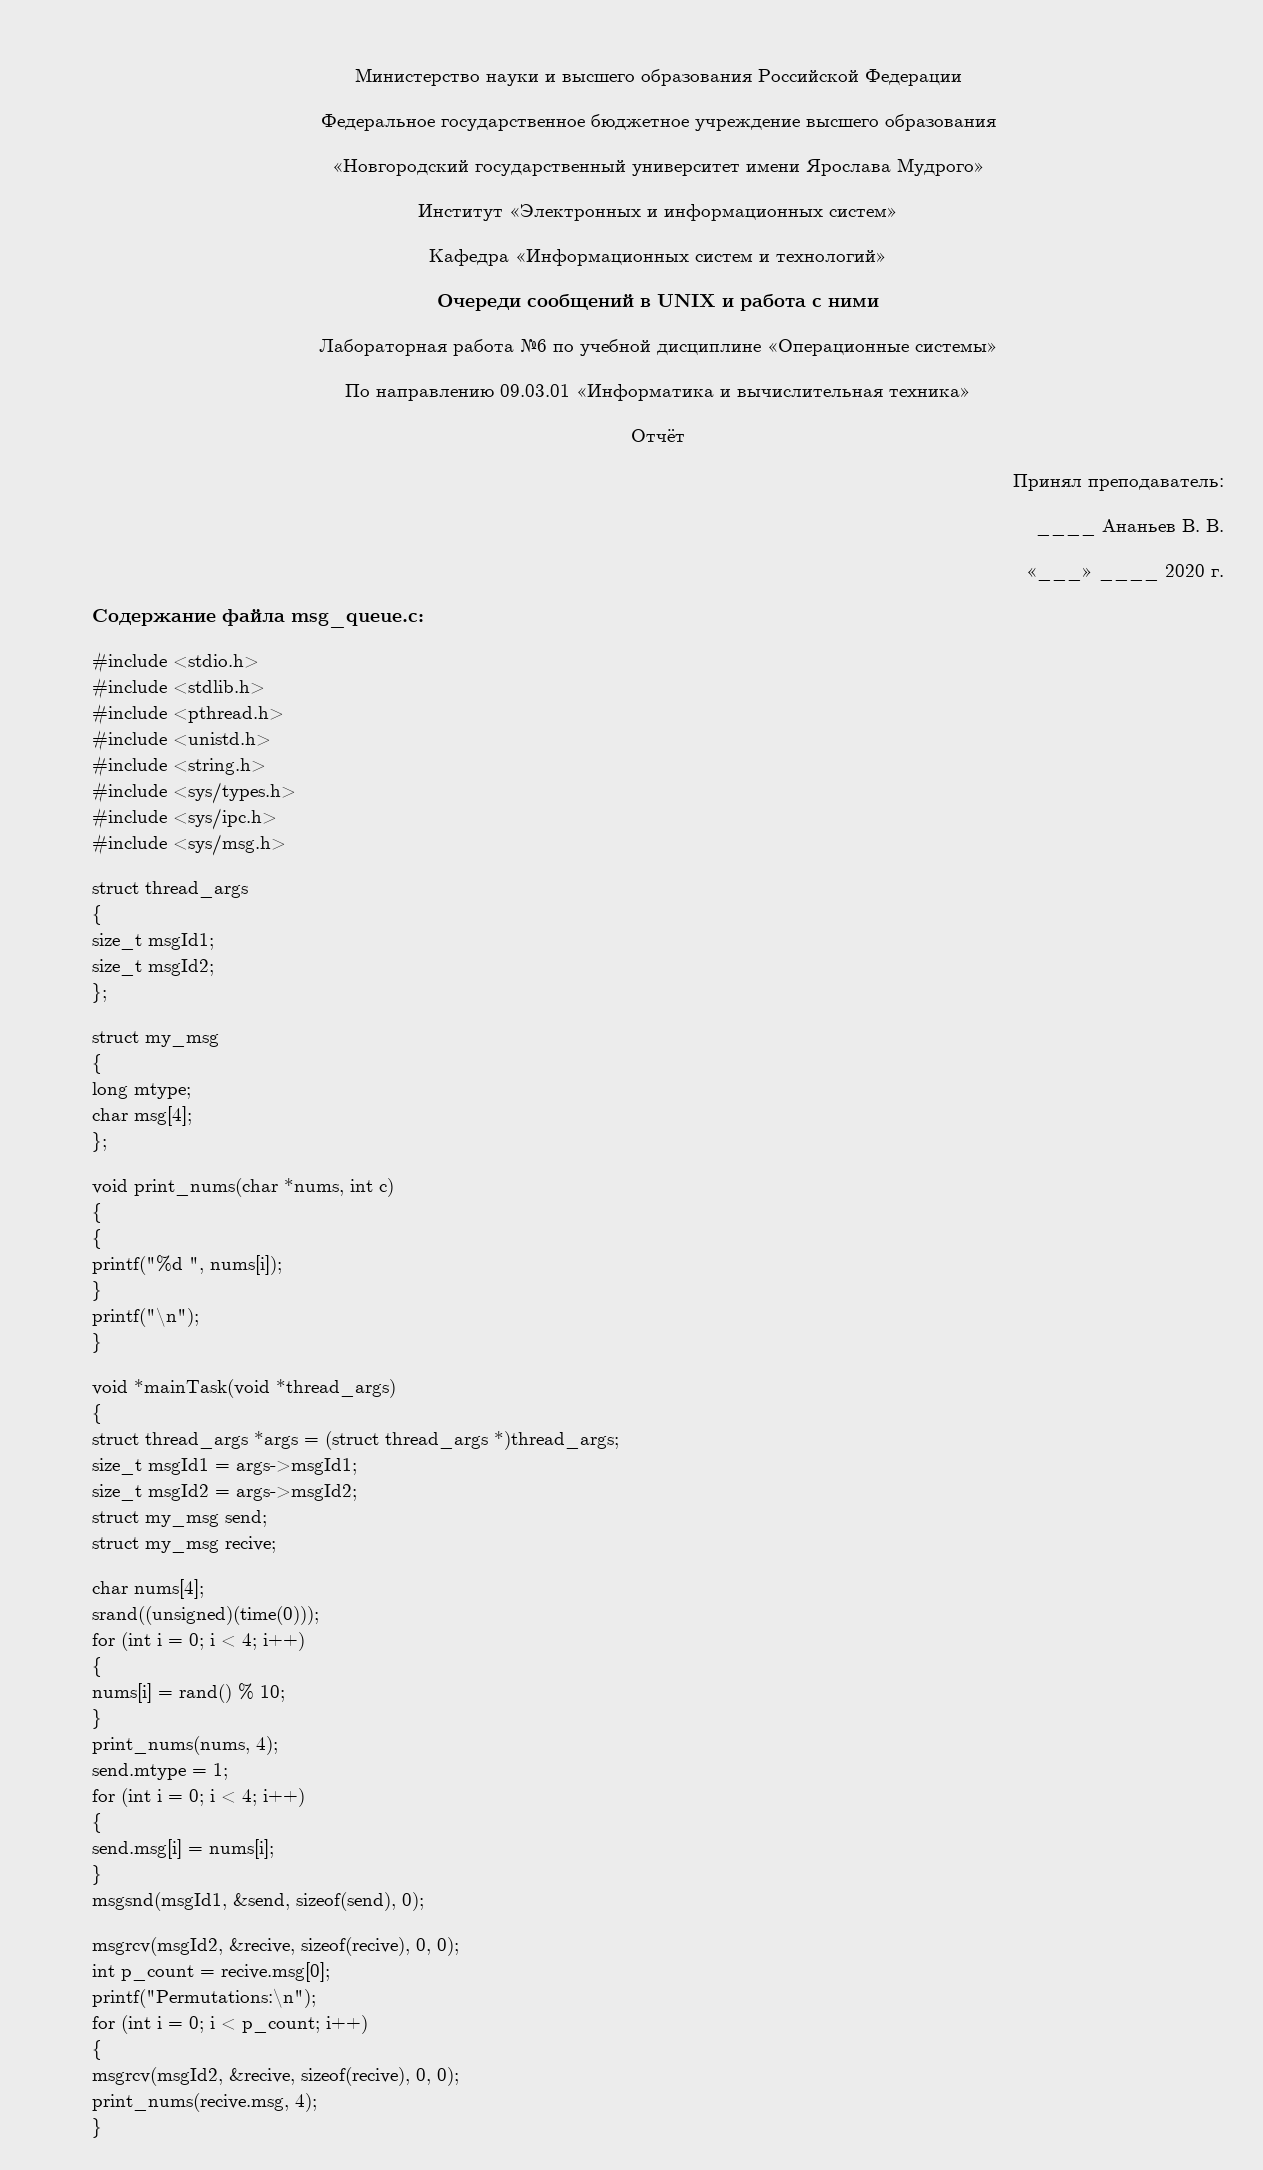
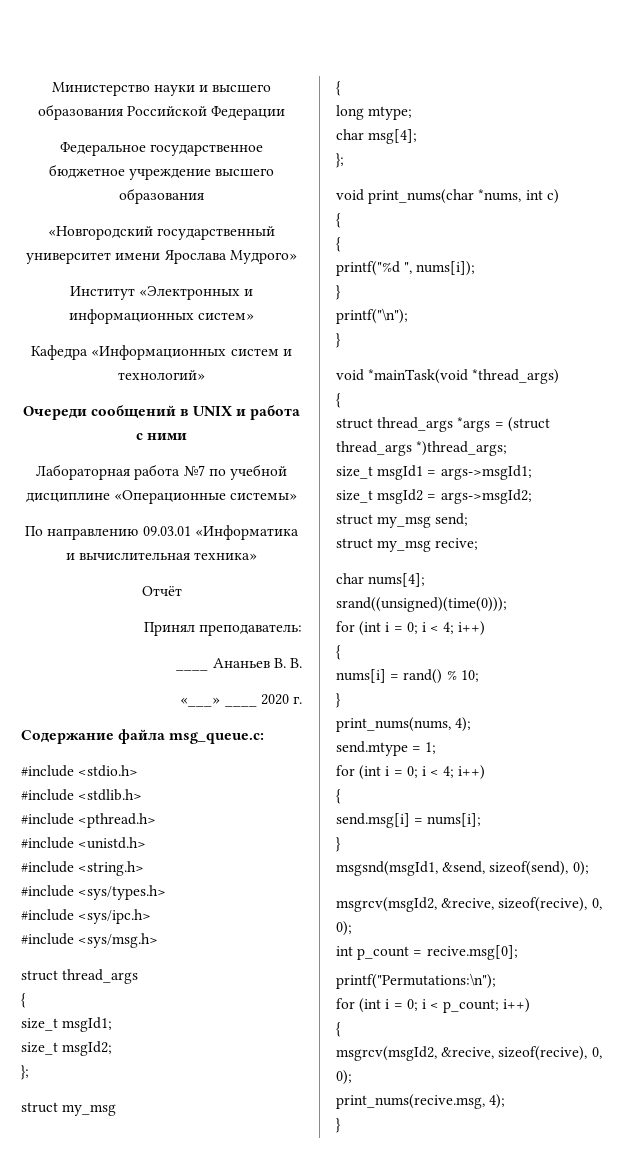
- Лабораторная работа №6 по учебной дисциплине «Операционные системы»
+ Лабораторная работа №7 по учебной дисциплине «Операционные системы»

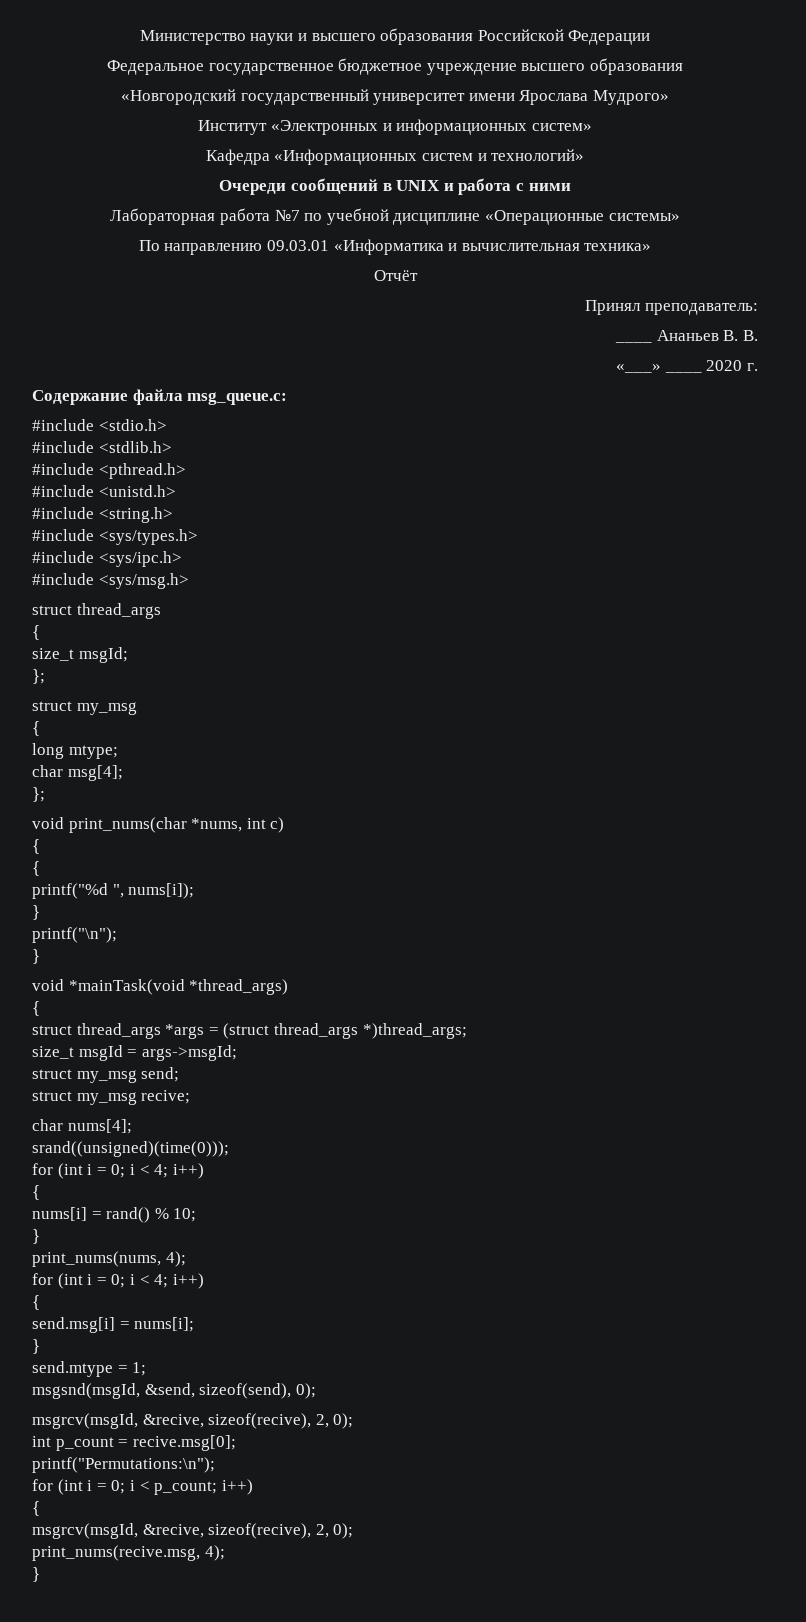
- size_t msgId1;
- size_t msgId2;
+ size_t msgId;
- size_t msgId1 = args->msgId1;
- size_t msgId2 = args->msgId2;
+ size_t msgId = args->msgId;
- send.mtype = 1;
- msgsnd(msgId1, &send, sizeof(send), 0);
- msgrcv(msgId2, &recive, sizeof(recive), 0, 0);
+ send.mtype = 1;
+ msgsnd(msgId, &send, sizeof(send), 0);
+ msgrcv(msgId, &recive, sizeof(recive), 2, 0);
  for (int i = 0; i < p_count; i++)
  {
- msgrcv(msgId2, &recive, sizeof(recive), 0, 0);
+ msgrcv(msgId, &recive, sizeof(recive), 2, 0);

